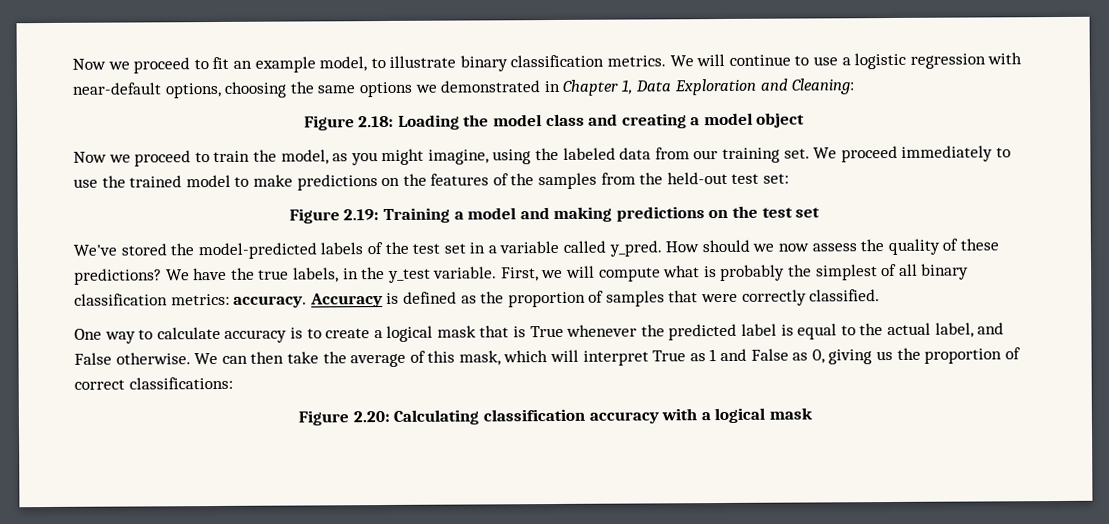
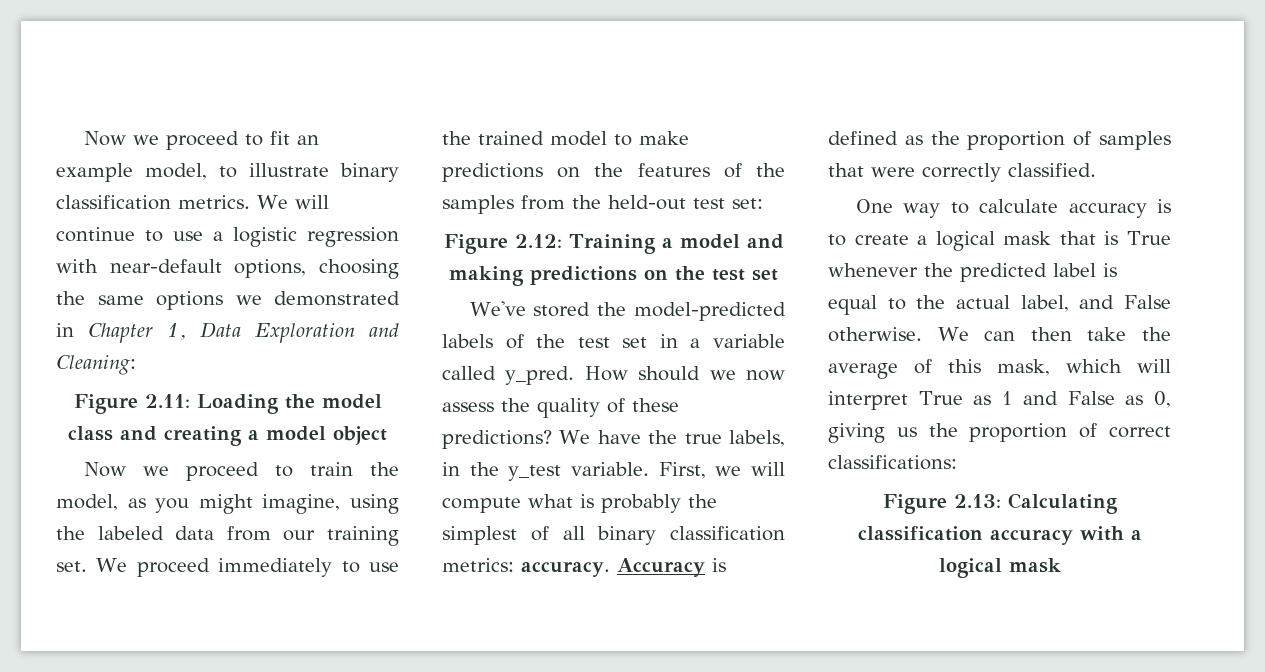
- Figure 2.18: Loading the model class and creating a model object
+ Figure 2.11: Loading the model class and creating a model object
- Figure 2.19: Training a model and making predictions on the test set
+ Figure 2.12: Training a model and making predictions on the test set
- Figure 2.20: Calculating classification accuracy with a logical mask
+ Figure 2.13: Calculating classification accuracy with a logical mask

